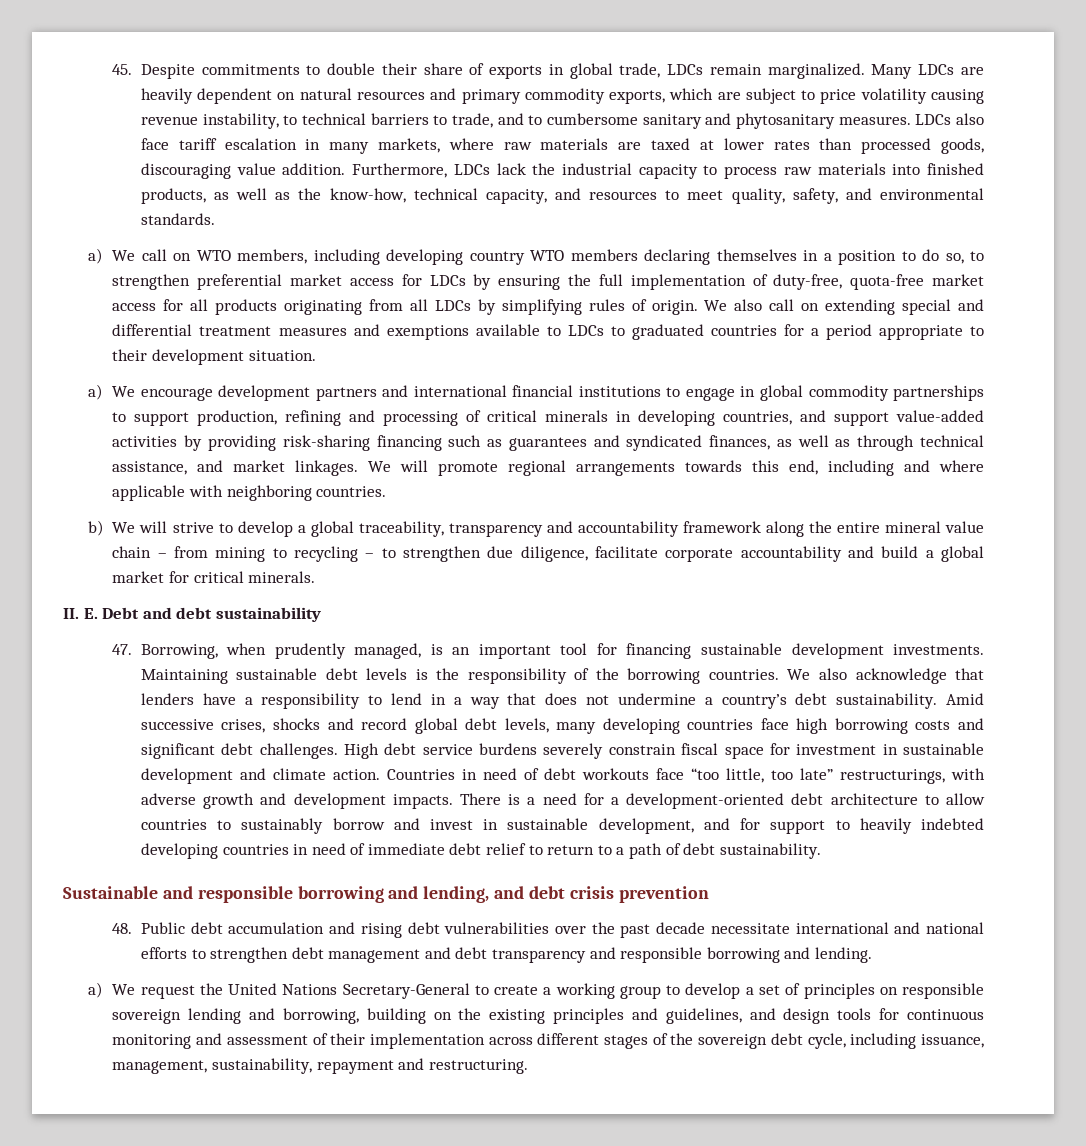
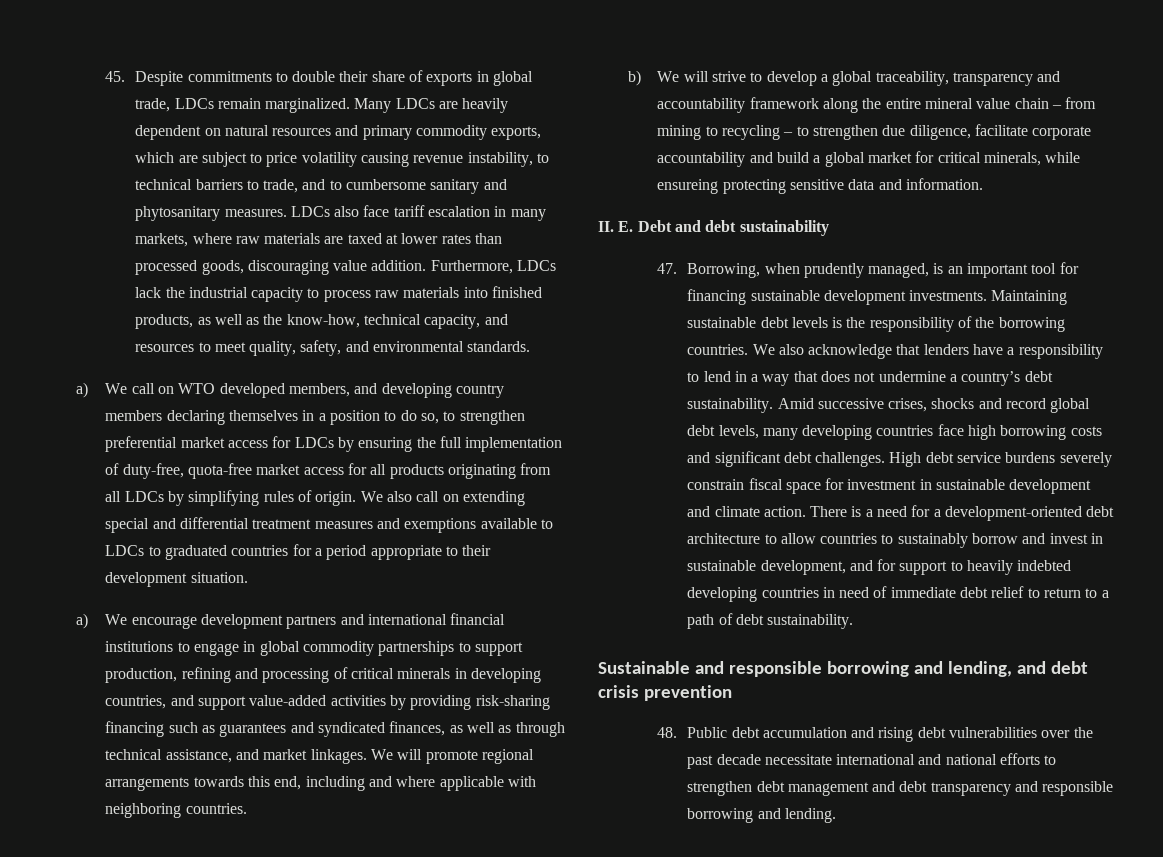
- a) We call on WTO members, including developing country WTO members declaring themselves in a position to do so, to strengthen preferential market access for LDCs by ensuring the full implementation of duty-free, quota-free market access for all products originating from all LDCs by simplifying rules of origin.
+ a) We call on WTO developed members, and developing country members declaring themselves in a position to do so, to strengthen preferential market access for LDCs by ensuring the full implementation of duty-free, quota-free market access for all products originating from all LDCs by simplifying rules of origin.
- b) We will strive to develop a global traceability, transparency and accountability framework along the entire mineral value chain – from mining to recycling – to strengthen due diligence, facilitate corporate accountability and build a global market for critical minerals.
+ b) We will strive to develop a global traceability, transparency and accountability framework along the entire mineral value chain – from mining to recycling – to strengthen due diligence, facilitate corporate accountability and build a global market for critical minerals, while ensureing protecting sensitive data and information.
- Countries in need of debt workouts face “too little, too late” restructurings, with adverse growth and development impacts.
- a) We request the United Nations Secretary-General to create a working group to develop a set of principles on responsible sovereign lending and borrowing, building on the existing principles and guidelines, and design tools for continuous monitoring and assessment of their implementation across different stages of the sovereign debt cycle, including issuance, management, sustainability, repayment and restructuring.

